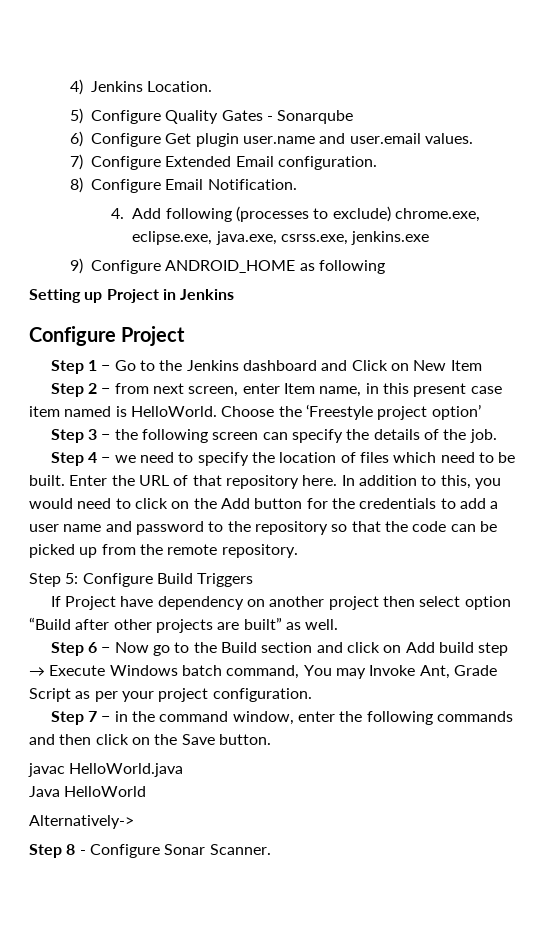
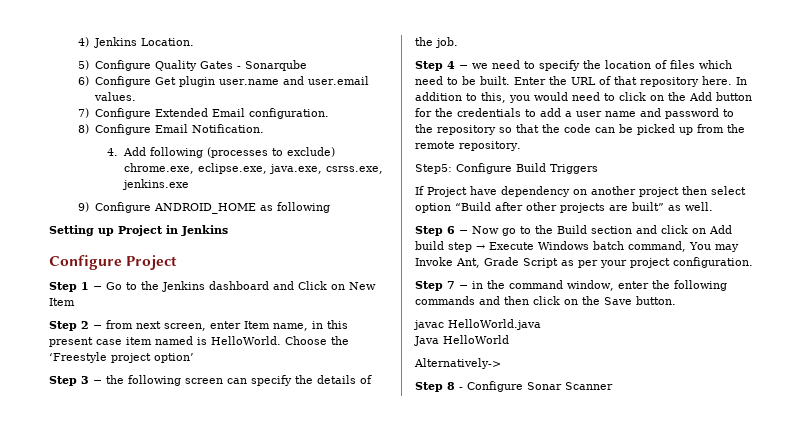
- Step 5: Configure Build Triggers
+ Step5: Configure Build Triggers
- Step 8 - Configure Sonar Scanner.
+ Step 8 - Configure Sonar Scanner

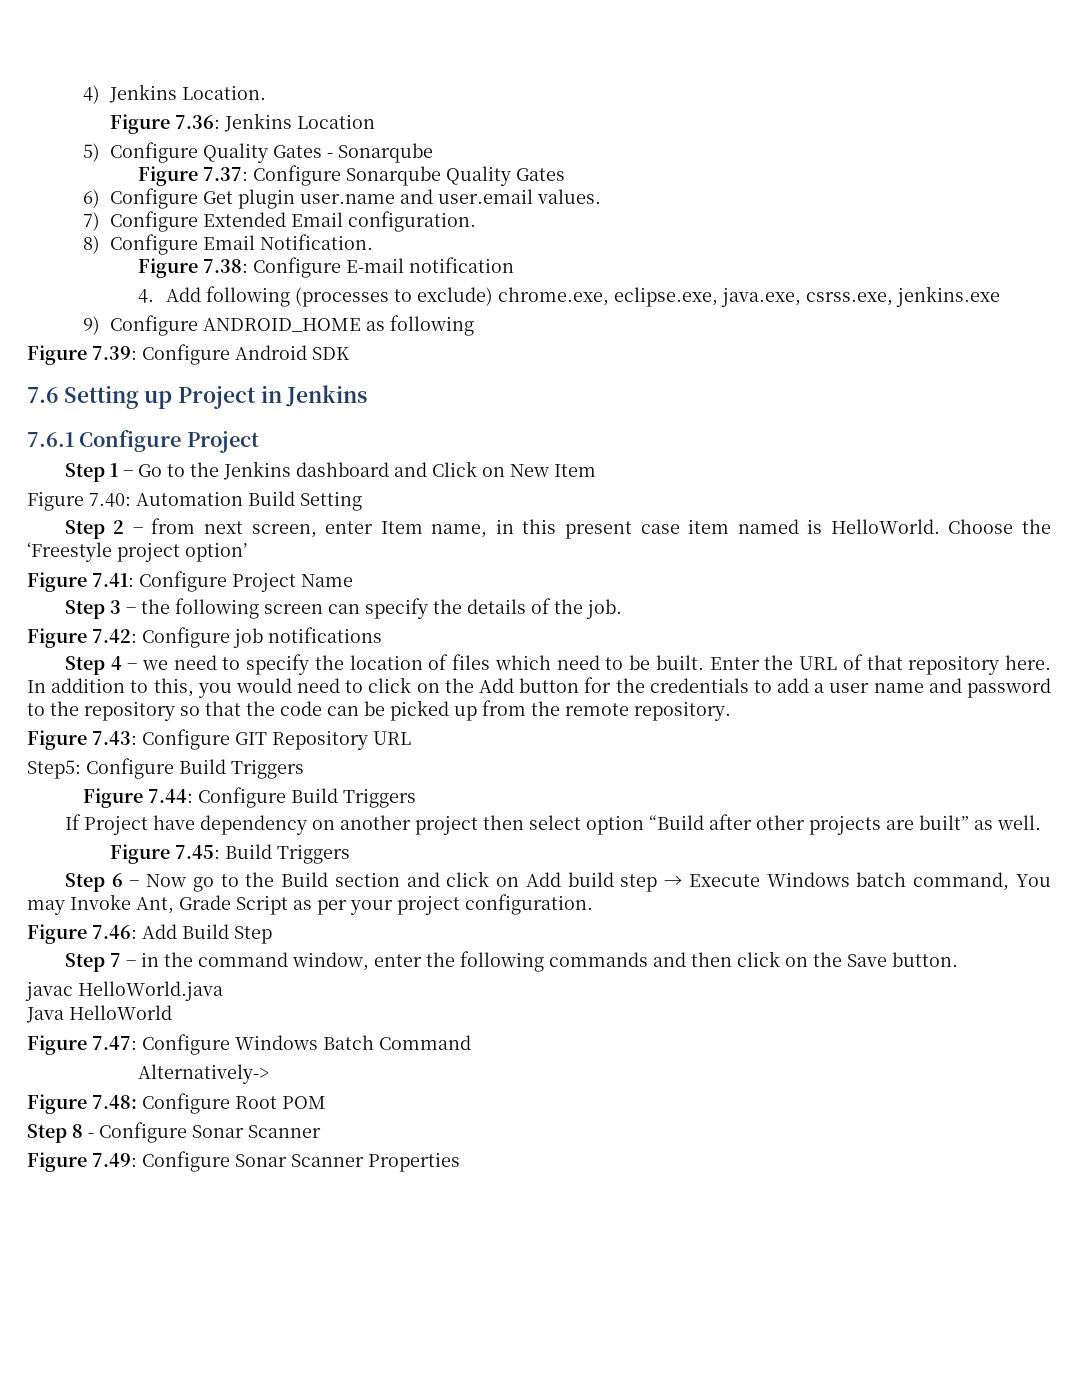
+ Figure 7.36: Jenkins Location
+ Figure 7.37: Configure Sonarqube Quality Gates
+ Figure 7.38: Configure E-mail notification
- Setting up Project in Jenkins
+ Figure 7.39: Configure Android SDK
+ 7.6 Setting up Project in Jenkins
- Configure Project
+ 7.6.1 Configure Project
+ Figure 7.40: Automation Build Setting
+ Figure 7.41: Configure Project Name
+ Figure 7.42: Configure job notifications
+ Figure 7.43: Configure GIT Repository URL
+ Figure 7.44: Configure Build Triggers
+ Figure 7.45: Build Triggers
+ Figure 7.46: Add Build Step
+ Figure 7.47: Configure Windows Batch Command
  Alternatively->
+ Figure 7.48: Configure Root POM
+ Figure 7.49: Configure Sonar Scanner Properties

